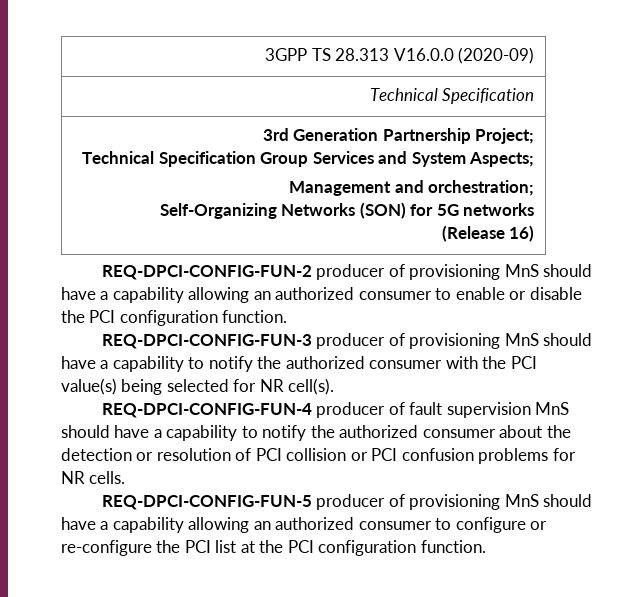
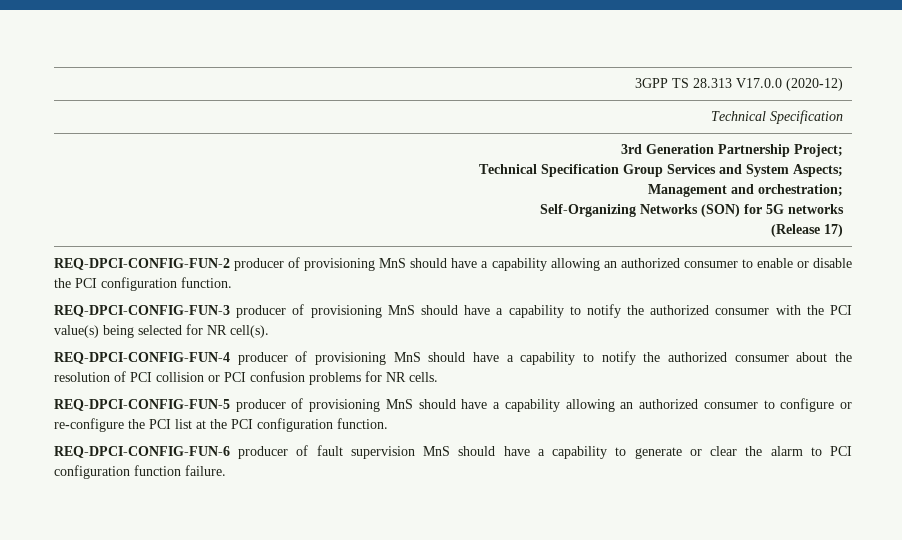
- 3GPP TS 28.313 V16.0.0 (2020-09)
+ 3GPP TS 28.313 V17.0.0 (2020-12)
  3rd Generation Partnership Project;
  Technical Specification Group Services and System Aspects;
  Management and orchestration;
  Self-Organizing Networks (SON) for 5G networks
- (Release 16)
+ (Release 17)
- REQ-DPCI-CONFIG-FUN-4 producer of fault supervision MnS should have a capability to notify the authorized consumer about the detection or resolution of PCI collision or PCI confusion problems for NR cells.
+ REQ-DPCI-CONFIG-FUN-4 producer of provisioning MnS should have a capability to notify the authorized consumer about the resolution of PCI collision or PCI confusion problems for NR cells.
+ REQ-DPCI-CONFIG-FUN-6 producer of fault supervision MnS should have a capability to generate or clear the alarm to PCI configuration function failure.

